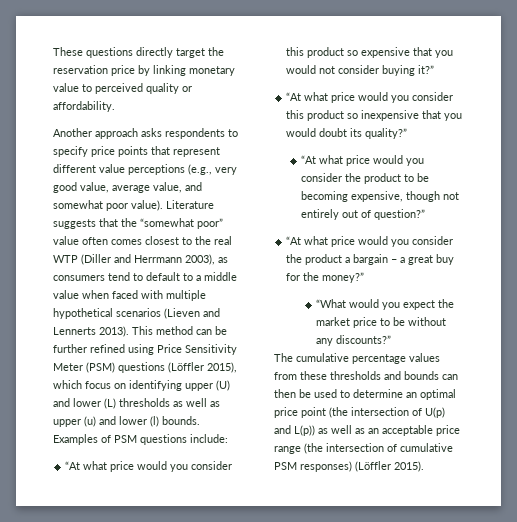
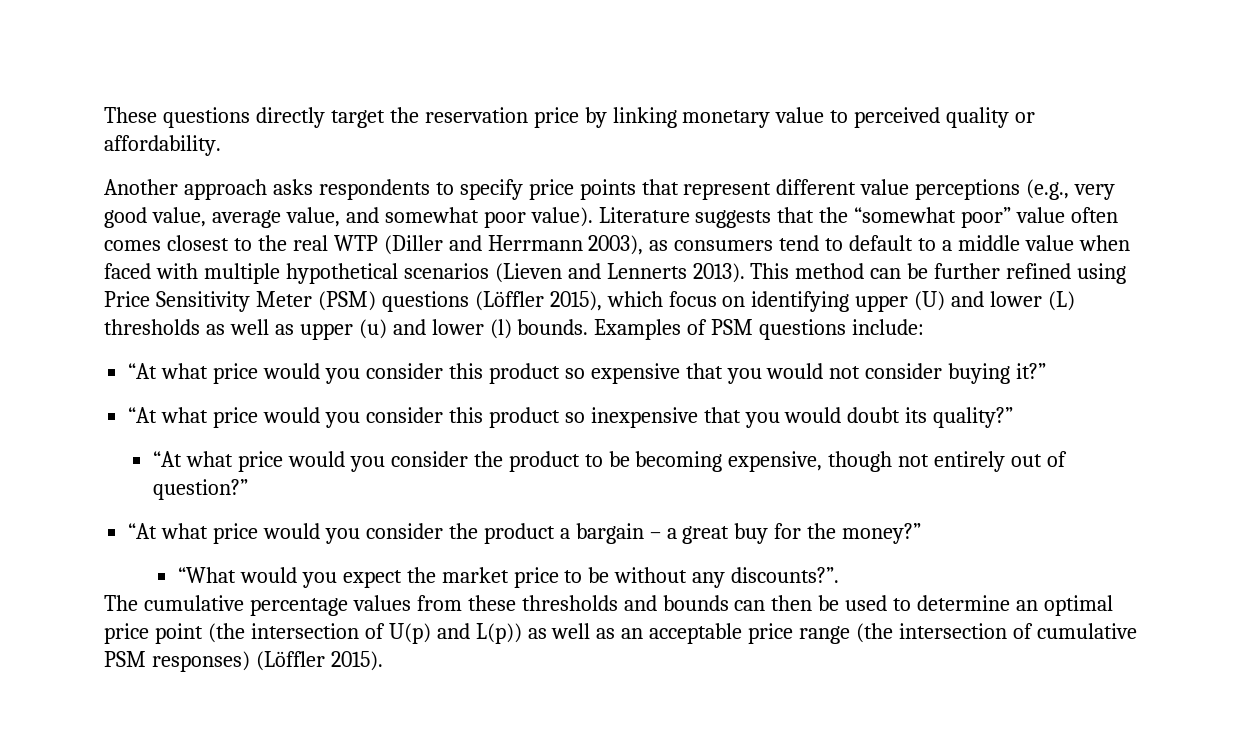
- “What would you expect the market price to be without any discounts?”
+ “What would you expect the market price to be without any discounts?”.

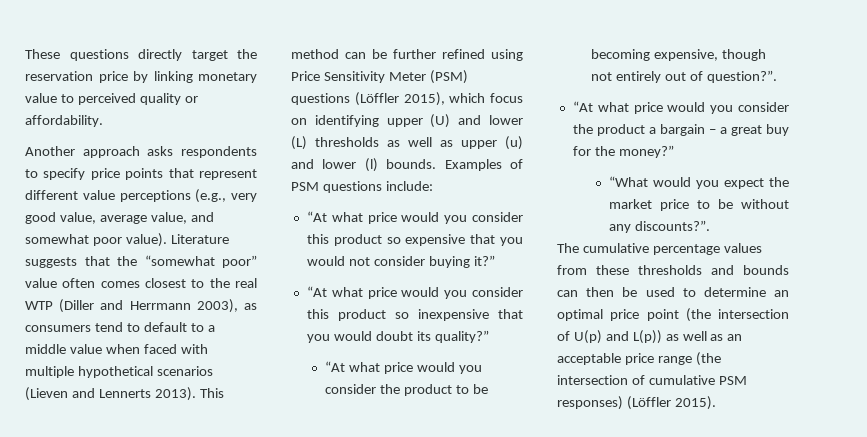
- “At what price would you consider the product to be becoming expensive, though not entirely out of question?”
+ “At what price would you consider the product to be becoming expensive, though not entirely out of question?”.

